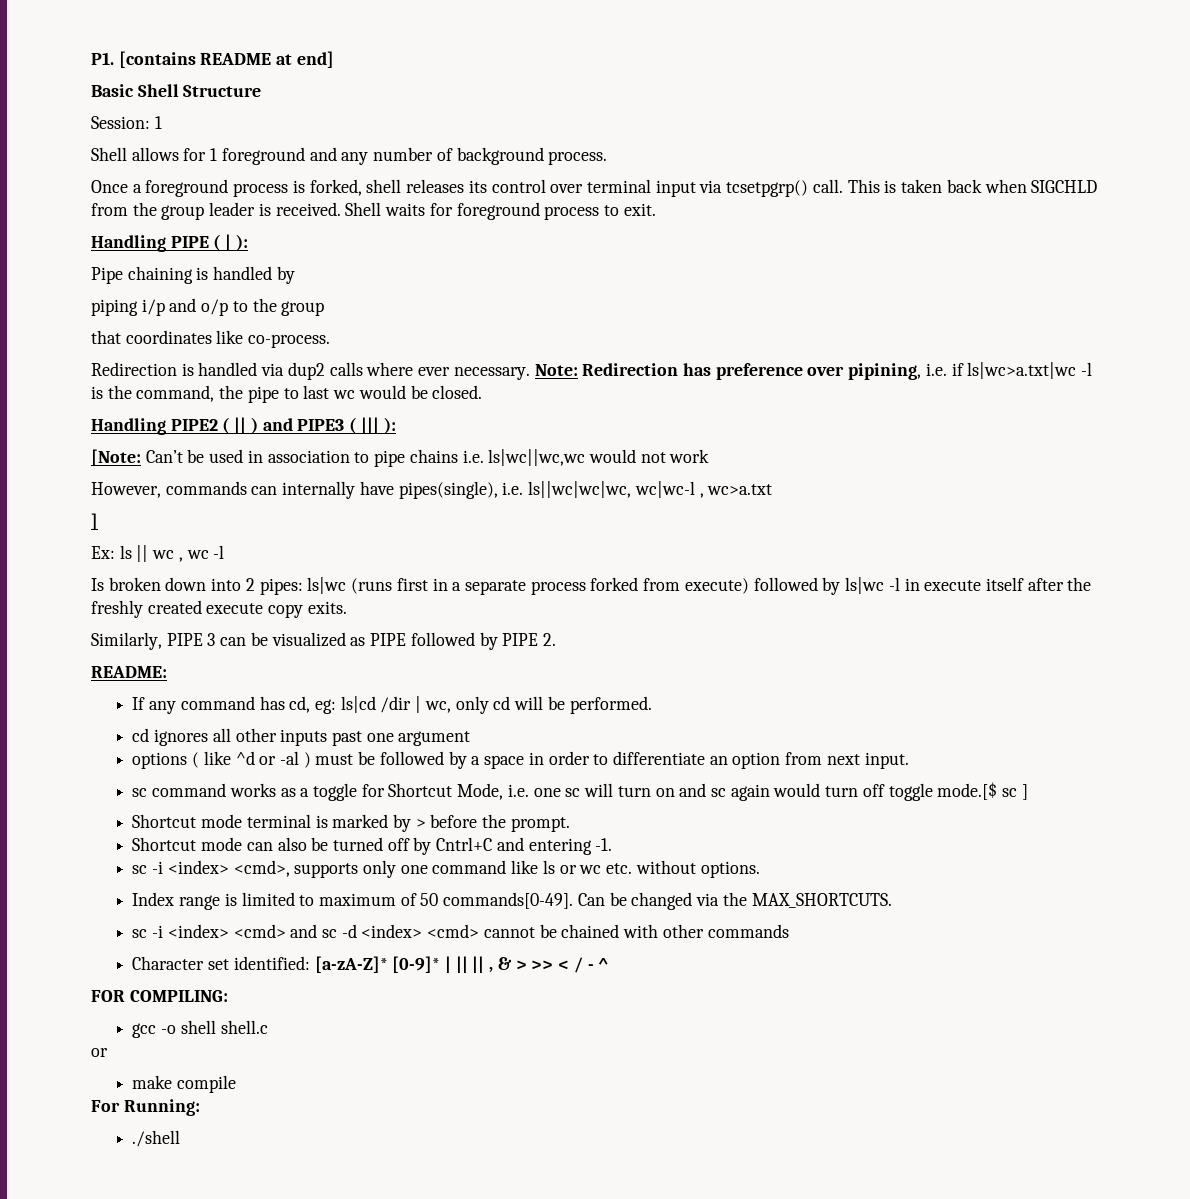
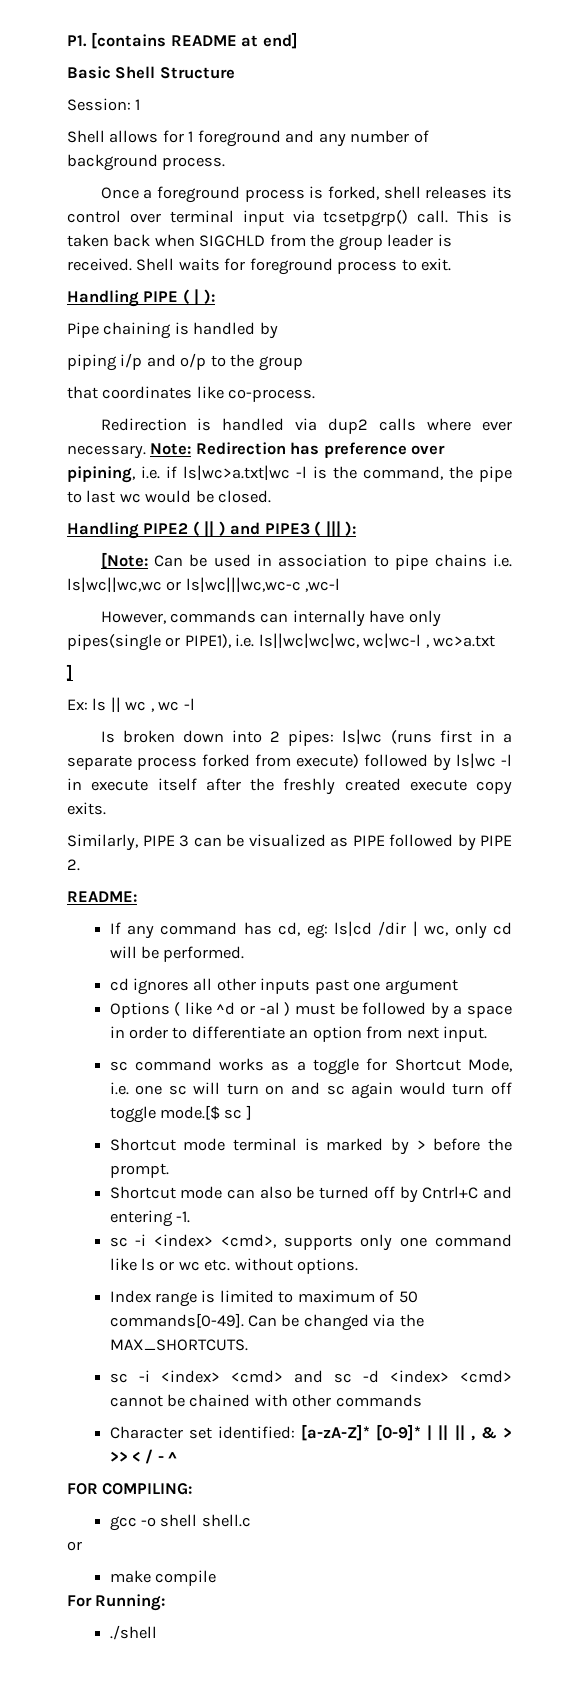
- [Note: Can’t be used in association to pipe chains i.e. ls|wc||wc,wc would not work
+ [Note: Can be used in association to pipe chains i.e. ls|wc||wc,wc or ls|wc|||wc,wc-c ,wc-l
- However, commands can internally have pipes(single), i.e. ls||wc|wc|wc, wc|wc-l , wc>a.txt
+ However, commands can internally have only pipes(single or PIPE1), i.e. ls||wc|wc|wc, wc|wc-l , wc>a.txt
- options ( like ^d or -al ) must be followed by a space in order to differentiate an option from next input.
+ Options ( like ^d or -al ) must be followed by a space in order to differentiate an option from next input.

